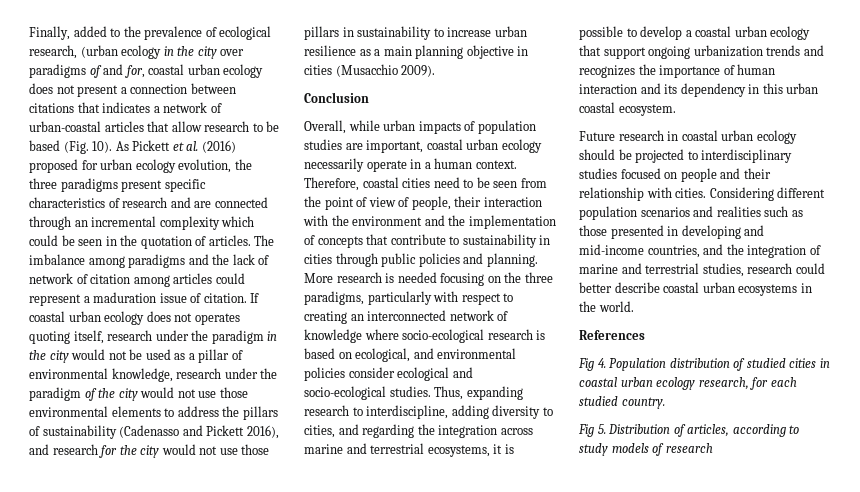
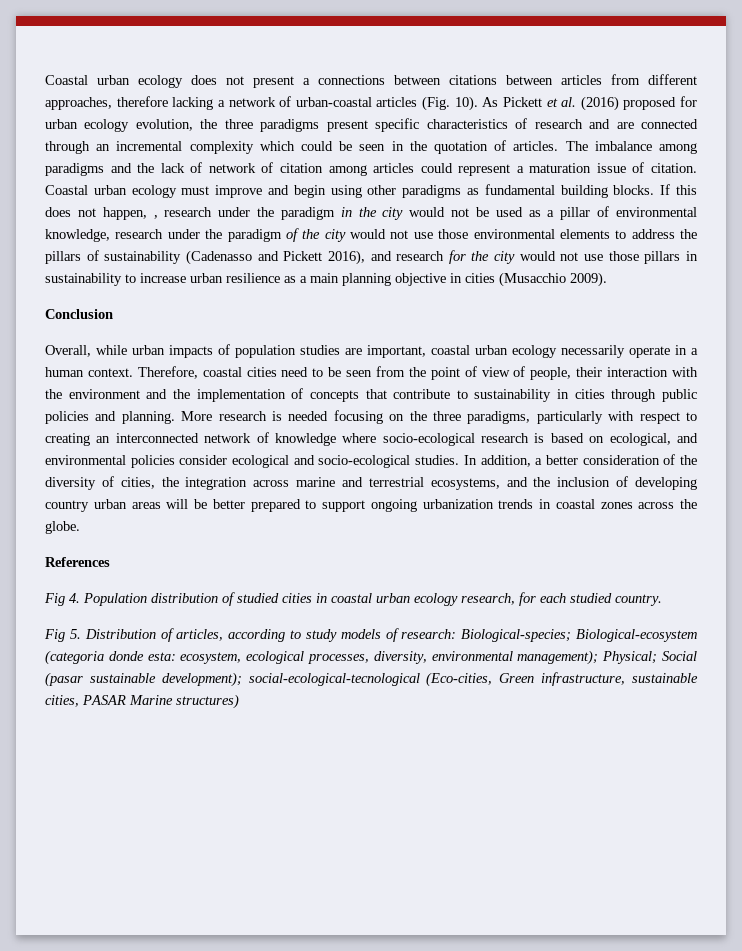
- Finally, added to the prevalence of ecological research, (urban ecology in the city over paradigms of and for, coastal urban ecology does not present a connection between citations that indicates a network of urban-coastal articles that allow research to be based (Fig. 10).
+ Coastal urban ecology does not present a connections between citations between articles from different approaches, therefore lacking a network of urban-coastal articles (Fig. 10).
- The imbalance among paradigms and the lack of network of citation among articles could represent a maduration issue of citation.
+ The imbalance among paradigms and the lack of network of citation among articles could represent a maturation issue of citation.
- If coastal urban ecology does not operates quoting itself, research under the paradigm in the city would not be used as a pillar of environmental knowledge, research under the paradigm of the city would not use those environmental elements to address the pillars of sustainability (Cadenasso and Pickett 2016), and research for the city would not use those pillars in sustainability to increase urban resilience as a main planning objective in cities (Musacchio 2009).
+ Coastal urban ecology must improve and begin using other paradigms as fundamental building blocks. If this does not happen, , research under the paradigm in the city would not be used as a pillar of environmental knowledge, research under the paradigm of the city would not use those environmental elements to address the pillars of sustainability (Cadenasso and Pickett 2016), and research for the city would not use those pillars in sustainability to increase urban resilience as a main planning objective in cities (Musacchio 2009).
- Thus, expanding research to interdiscipline, adding diversity to cities, and regarding the integration across marine and terrestrial ecosystems, it is possible to develop a coastal urban ecology that support ongoing urbanization trends and recognizes the importance of human interaction and its dependency in this urban coastal ecosystem.
- Future research in coastal urban ecology should be projected to interdisciplinary studies focused on people and their relationship with cities. Considering different population scenarios and realities such as those presented in developing and mid-income countries, and the integration of marine and terrestrial studies, research could better describe coastal urban ecosystems in the world.
+ In addition, a better consideration of the diversity of cities, the integration across marine and terrestrial ecosystems, and the inclusion of developing country urban areas will be better prepared to support ongoing urbanization trends in coastal zones across the globe.
- Fig 5. Distribution of articles, according to study models of research
+ Fig 5. Distribution of articles, according to study models of research: Biological-species; Biological-ecosystem (categoria donde esta: ecosystem, ecological processes, diversity, environmental management); Physical; Social (pasar sustainable development); social-ecological-tecnological (Eco-cities, Green infrastructure, sustainable cities, PASAR Marine structures)

